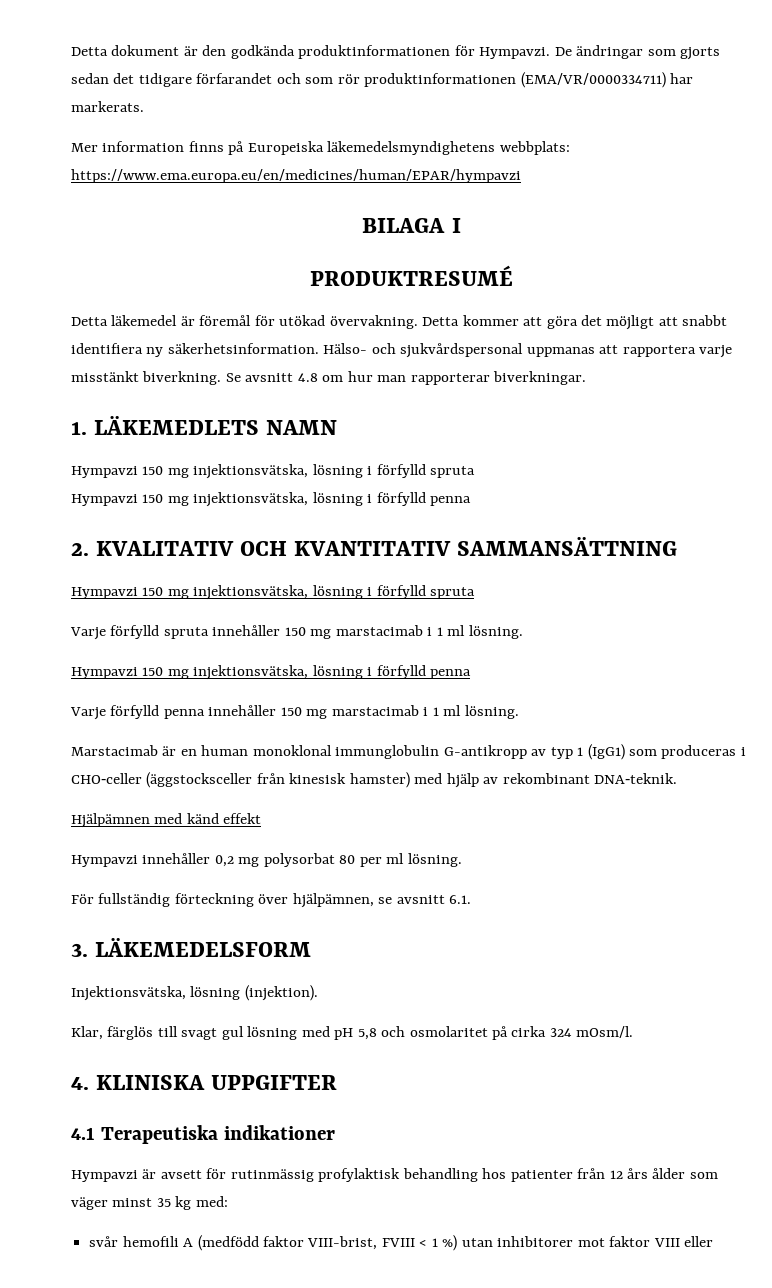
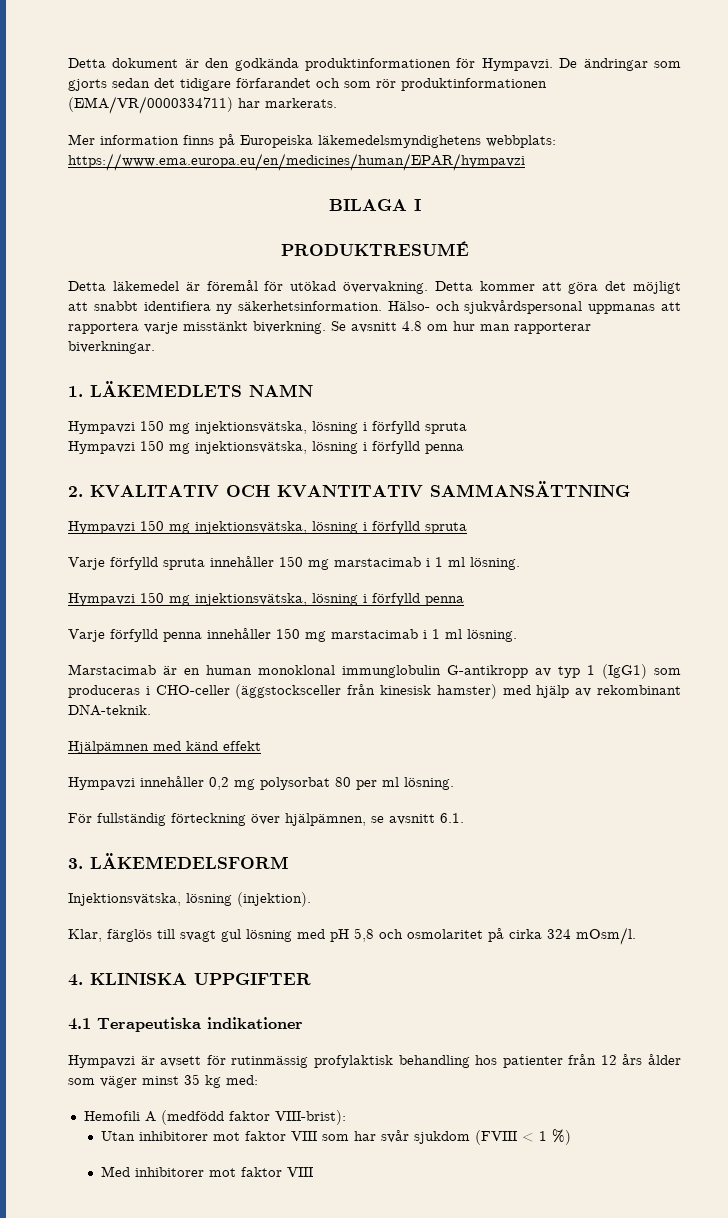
- svår hemofili A (medfödd faktor VIII-brist, FVIII < 1 %) utan inhibitorer mot faktor VIII eller
+ Hemofili A (medfödd faktor VIII-brist):
+ Utan inhibitorer mot faktor VIII som har svår sjukdom (FVIII < 1 %)
+ Med inhibitorer mot faktor VIII

